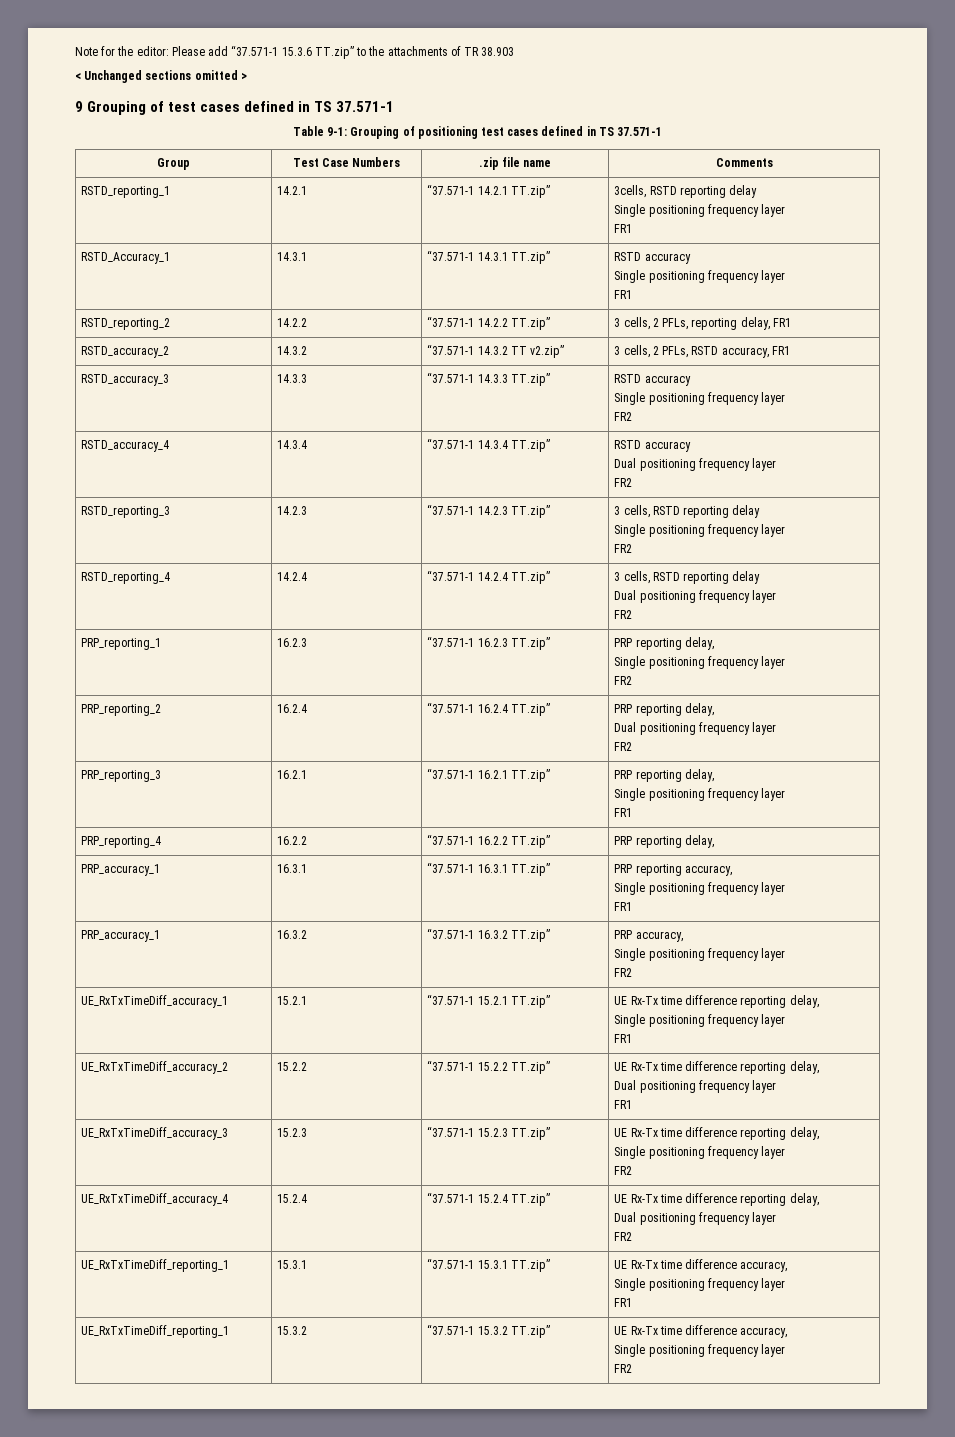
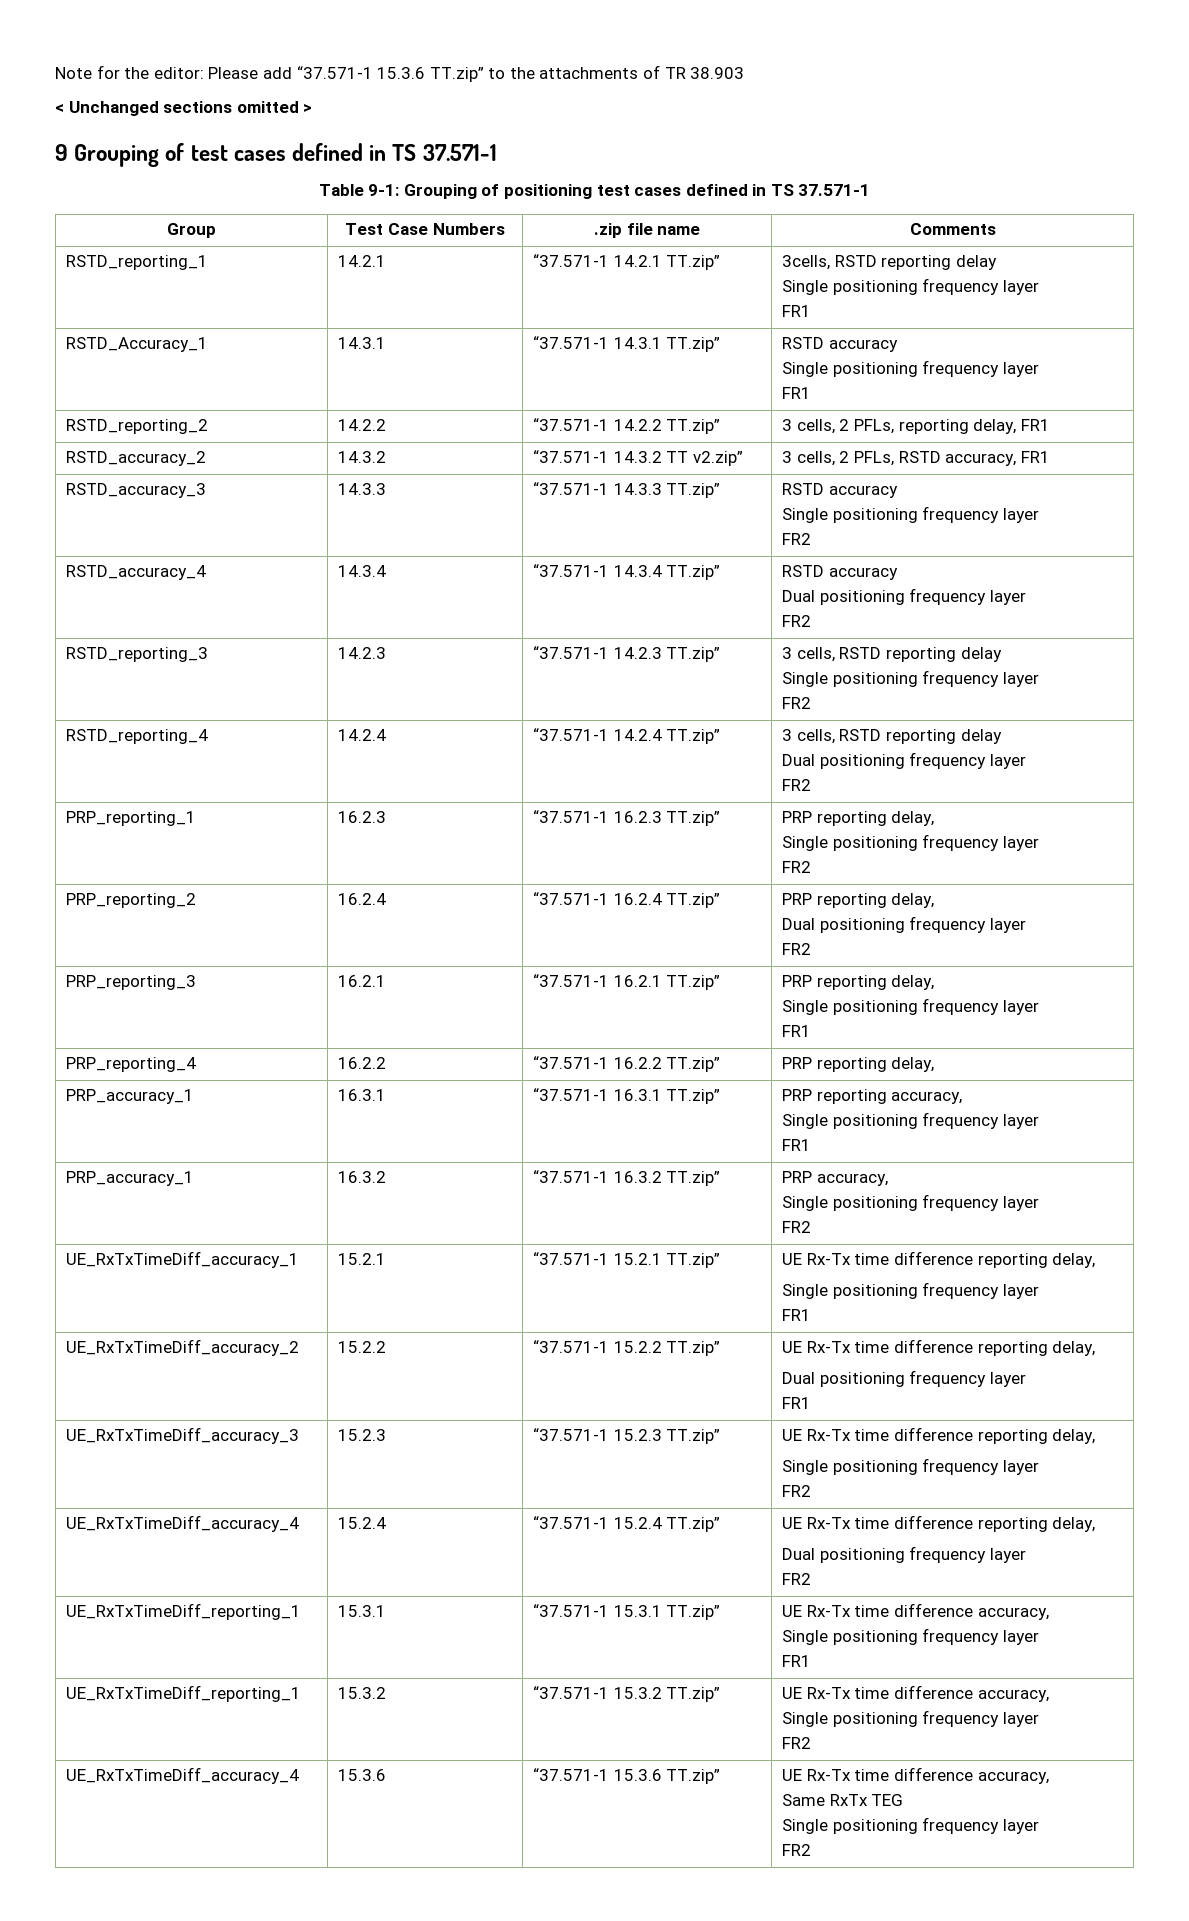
+ UE_RxTxTimeDiff_accuracy_4 | 15.3.6 | “37.571-1 15.3.6 TT.zip” | UE Rx-Tx time difference accuracy,
+ Same RxTx TEG
+ Single positioning frequency layer
+ FR2

